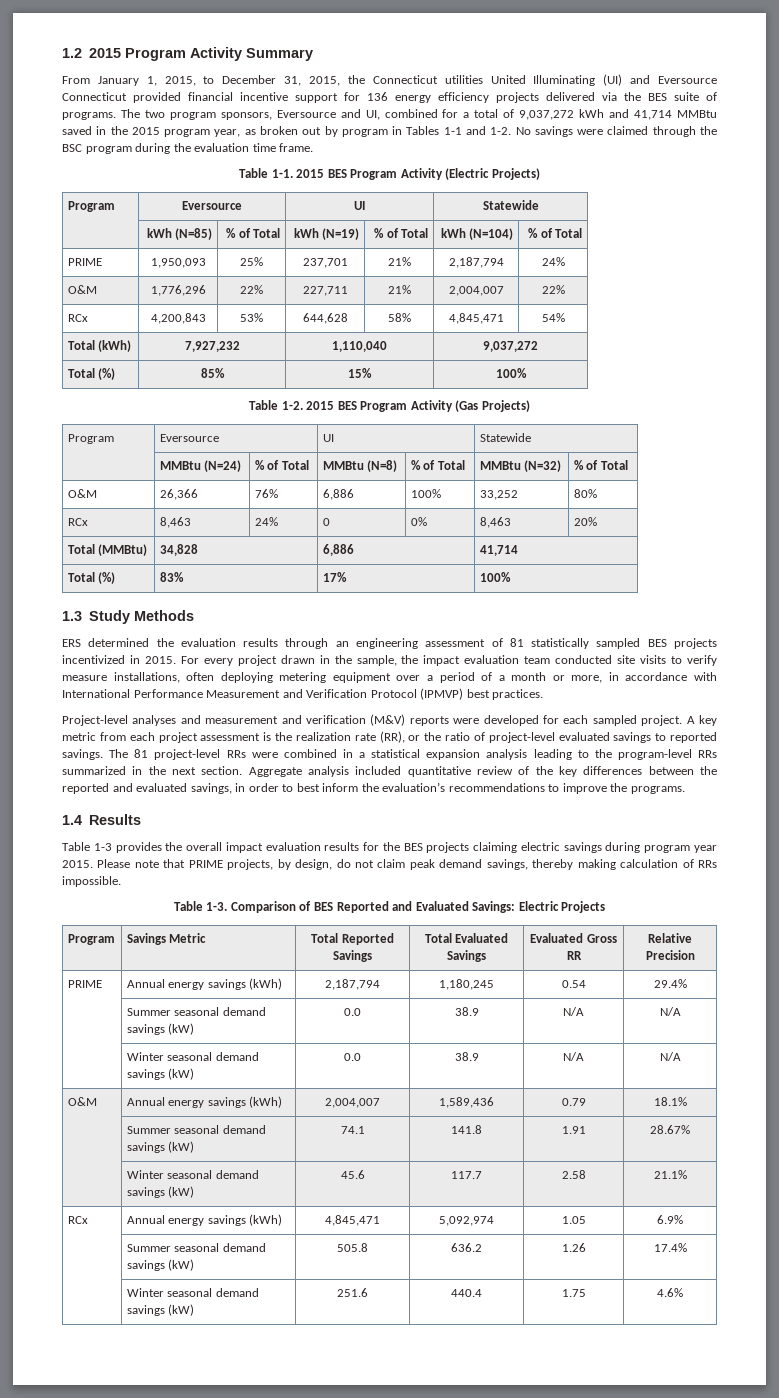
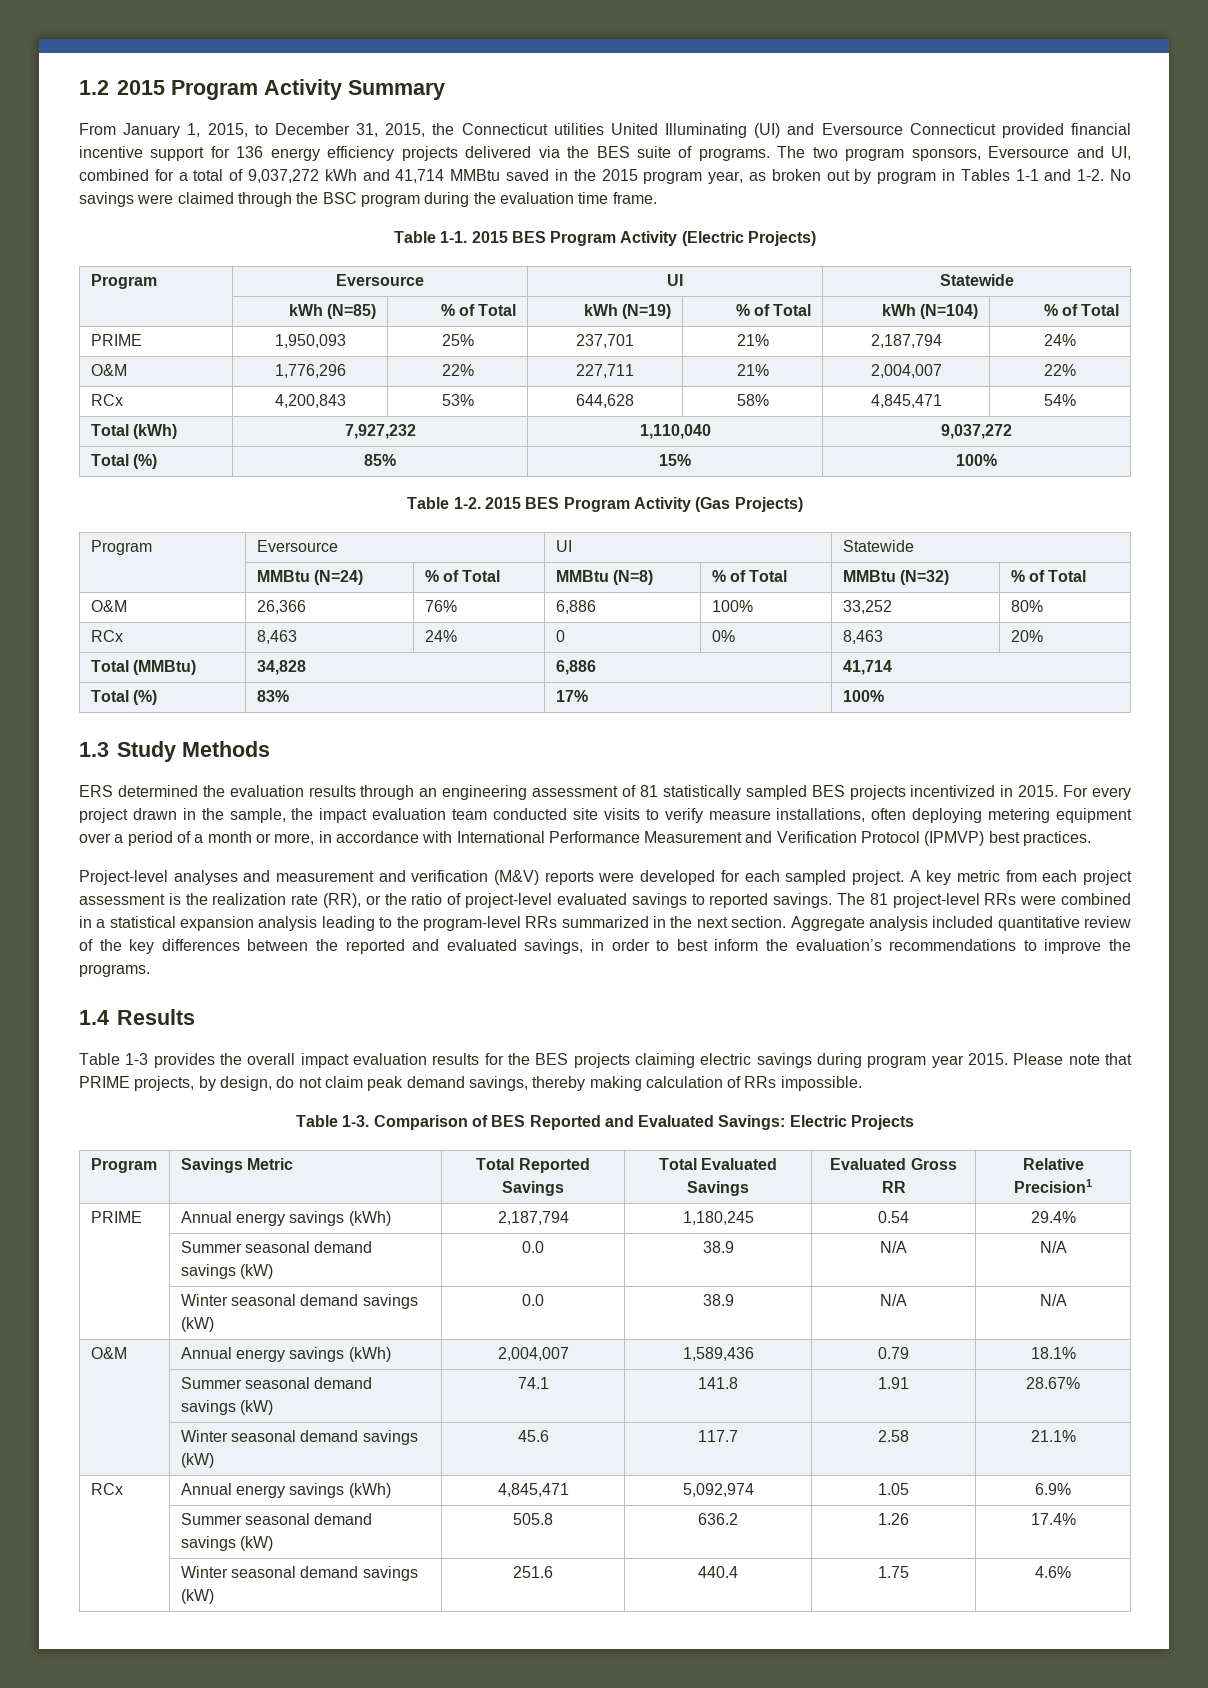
- Program | Savings Metric | Total Reported Savings | Total Evaluated Savings | Evaluated Gross RR | Relative Precision
+ Program | Savings Metric | Total Reported Savings | Total Evaluated Savings | Evaluated Gross RR | Relative Precision1

